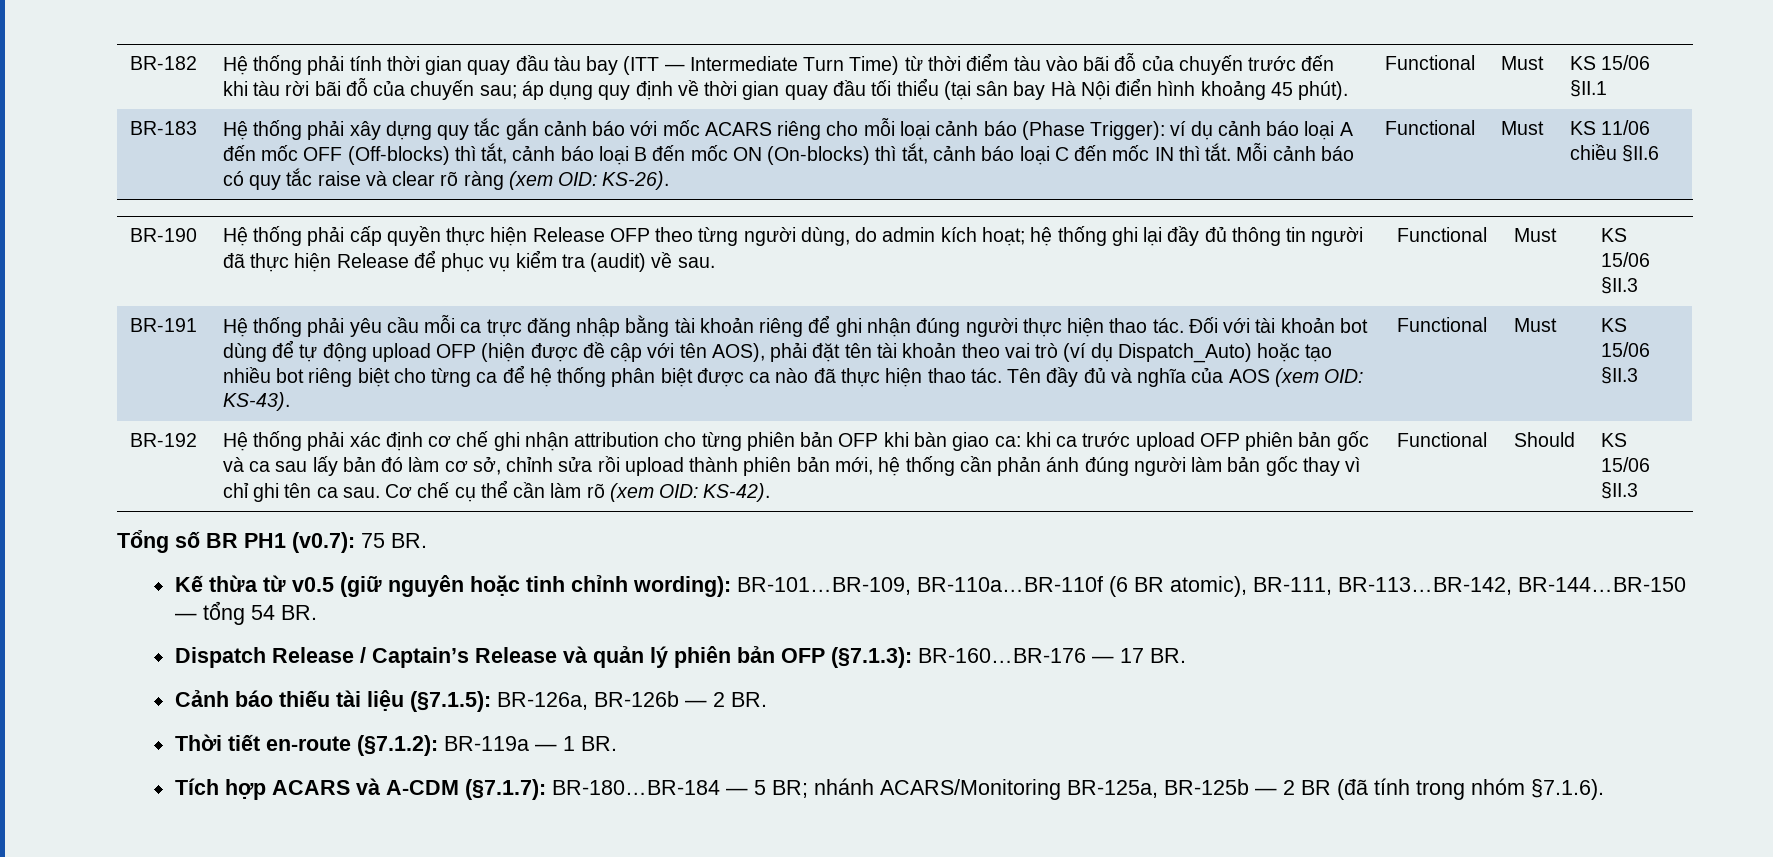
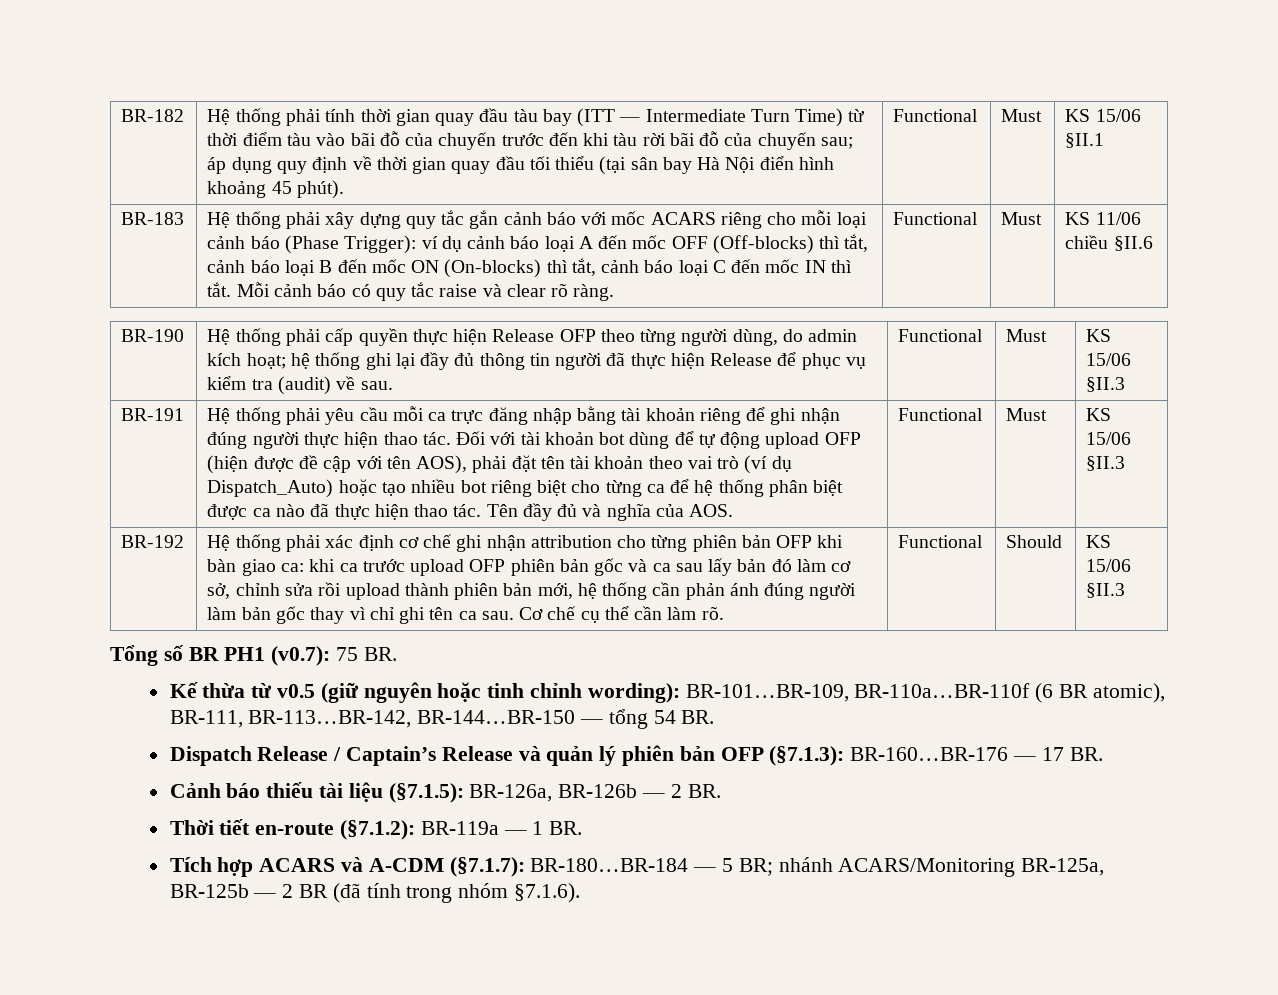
- Mỗi cảnh báo có quy tắc raise và clear rõ ràng (xem OID: KS-26).
+ Mỗi cảnh báo có quy tắc raise và clear rõ ràng.
- Tên đầy đủ và nghĩa của AOS (xem OID: KS-43).
+ Tên đầy đủ và nghĩa của AOS.
- Cơ chế cụ thể cần làm rõ (xem OID: KS-42).
+ Cơ chế cụ thể cần làm rõ.

